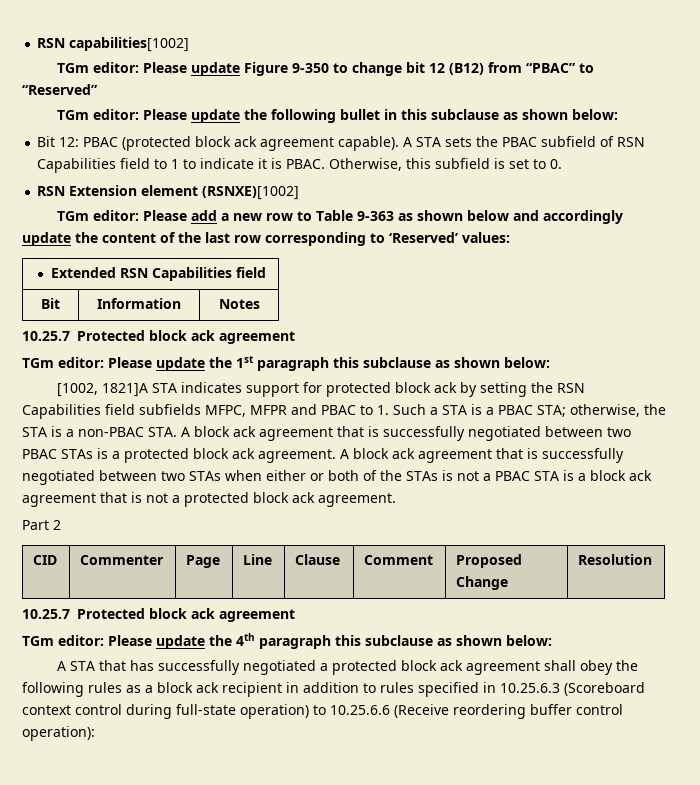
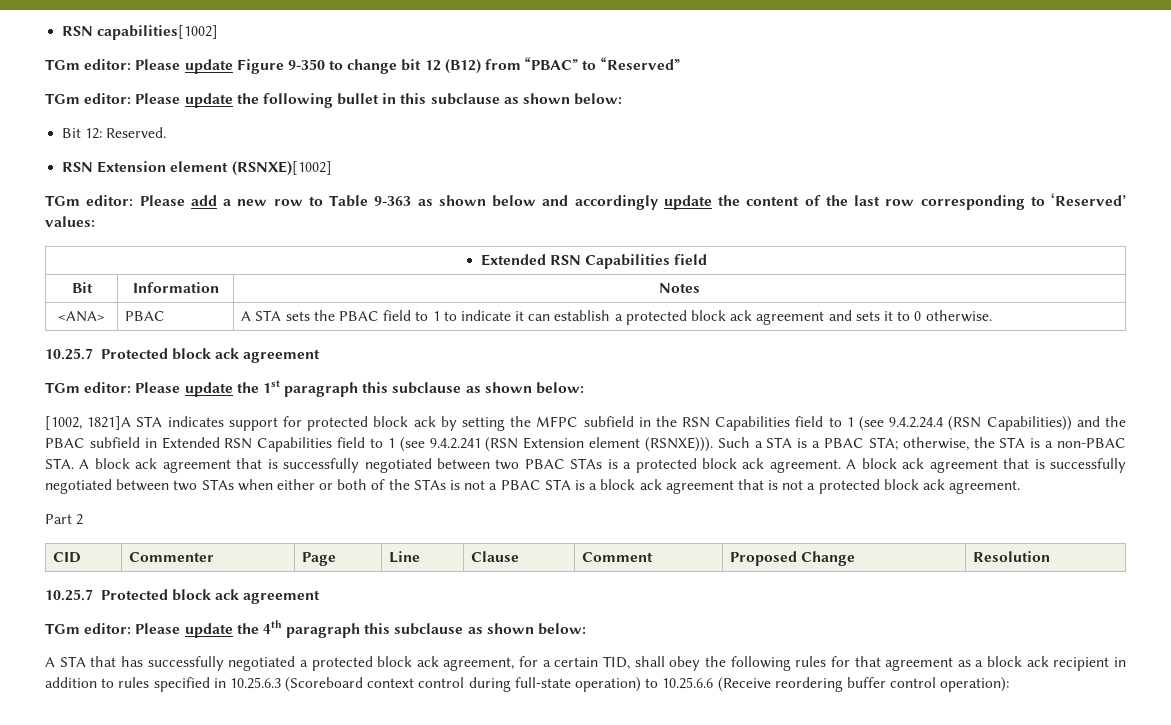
- Bit 12: PBAC (protected block ack agreement capable). A STA sets the PBAC subfield of RSN Capabilities field to 1 to indicate it is PBAC. Otherwise, this subfield is set to 0.
+ Bit 12: Reserved.
+ <ANA> | PBAC | A STA sets the PBAC field to 1 to indicate it can establish a protected block ack agreement and sets it to 0 otherwise.
- [1002, 1821]A STA indicates support for protected block ack by setting the RSN Capabilities field subfields MFPC, MFPR and PBAC to 1. Such a STA is a PBAC STA; otherwise, the STA is a non-PBAC STA. A block ack agreement that is successfully negotiated between two PBAC STAs is a protected block ack agreement.
+ [1002, 1821]A STA indicates support for protected block ack by setting the MFPC subfield in the RSN Capabilities field to 1 (see 9.4.2.24.4 (RSN Capabilities)) and the PBAC subfield in Extended RSN Capabilities field to 1 (see 9.4.2.241 (RSN Extension element (RSNXE))). Such a STA is a PBAC STA; otherwise, the STA is a non-PBAC STA. A block ack agreement that is successfully negotiated between two PBAC STAs is a protected block ack agreement.
- A STA that has successfully negotiated a protected block ack agreement shall obey the following rules as a block ack recipient in addition to rules specified in 10.25.6.3 (Scoreboard context control during full-state operation) to 10.25.6.6 (Receive reordering buffer control operation):
+ A STA that has successfully negotiated a protected block ack agreement, for a certain TID, shall obey the following rules for that agreement as a block ack recipient in addition to rules specified in 10.25.6.3 (Scoreboard context control during full-state operation) to 10.25.6.6 (Receive reordering buffer control operation):

